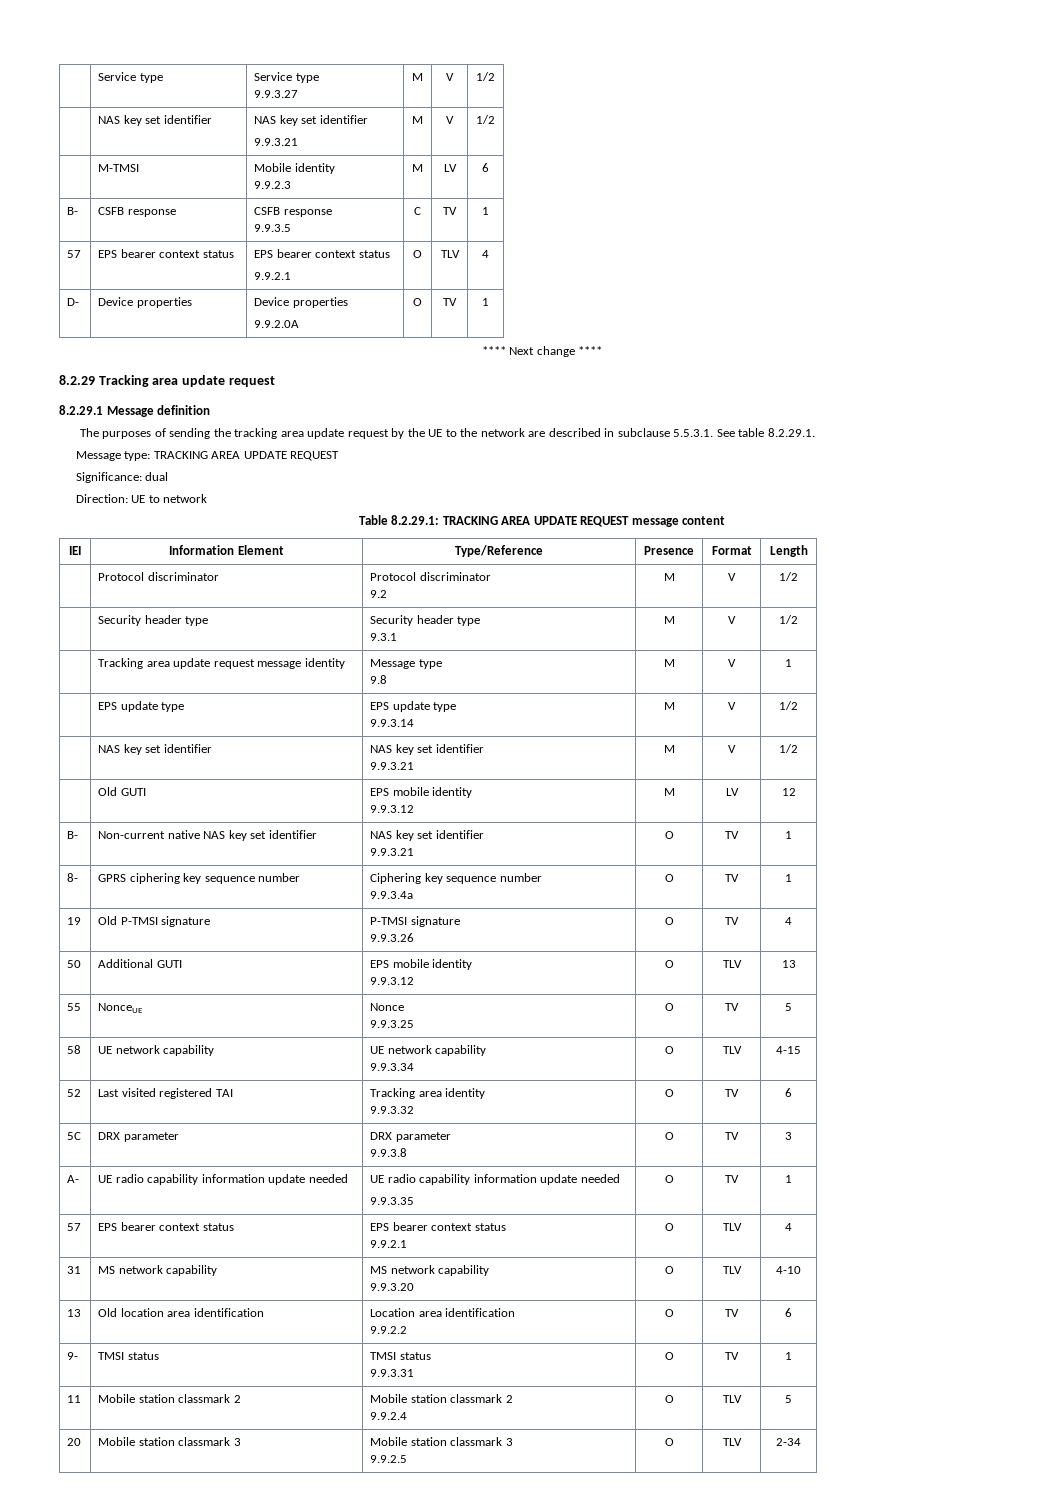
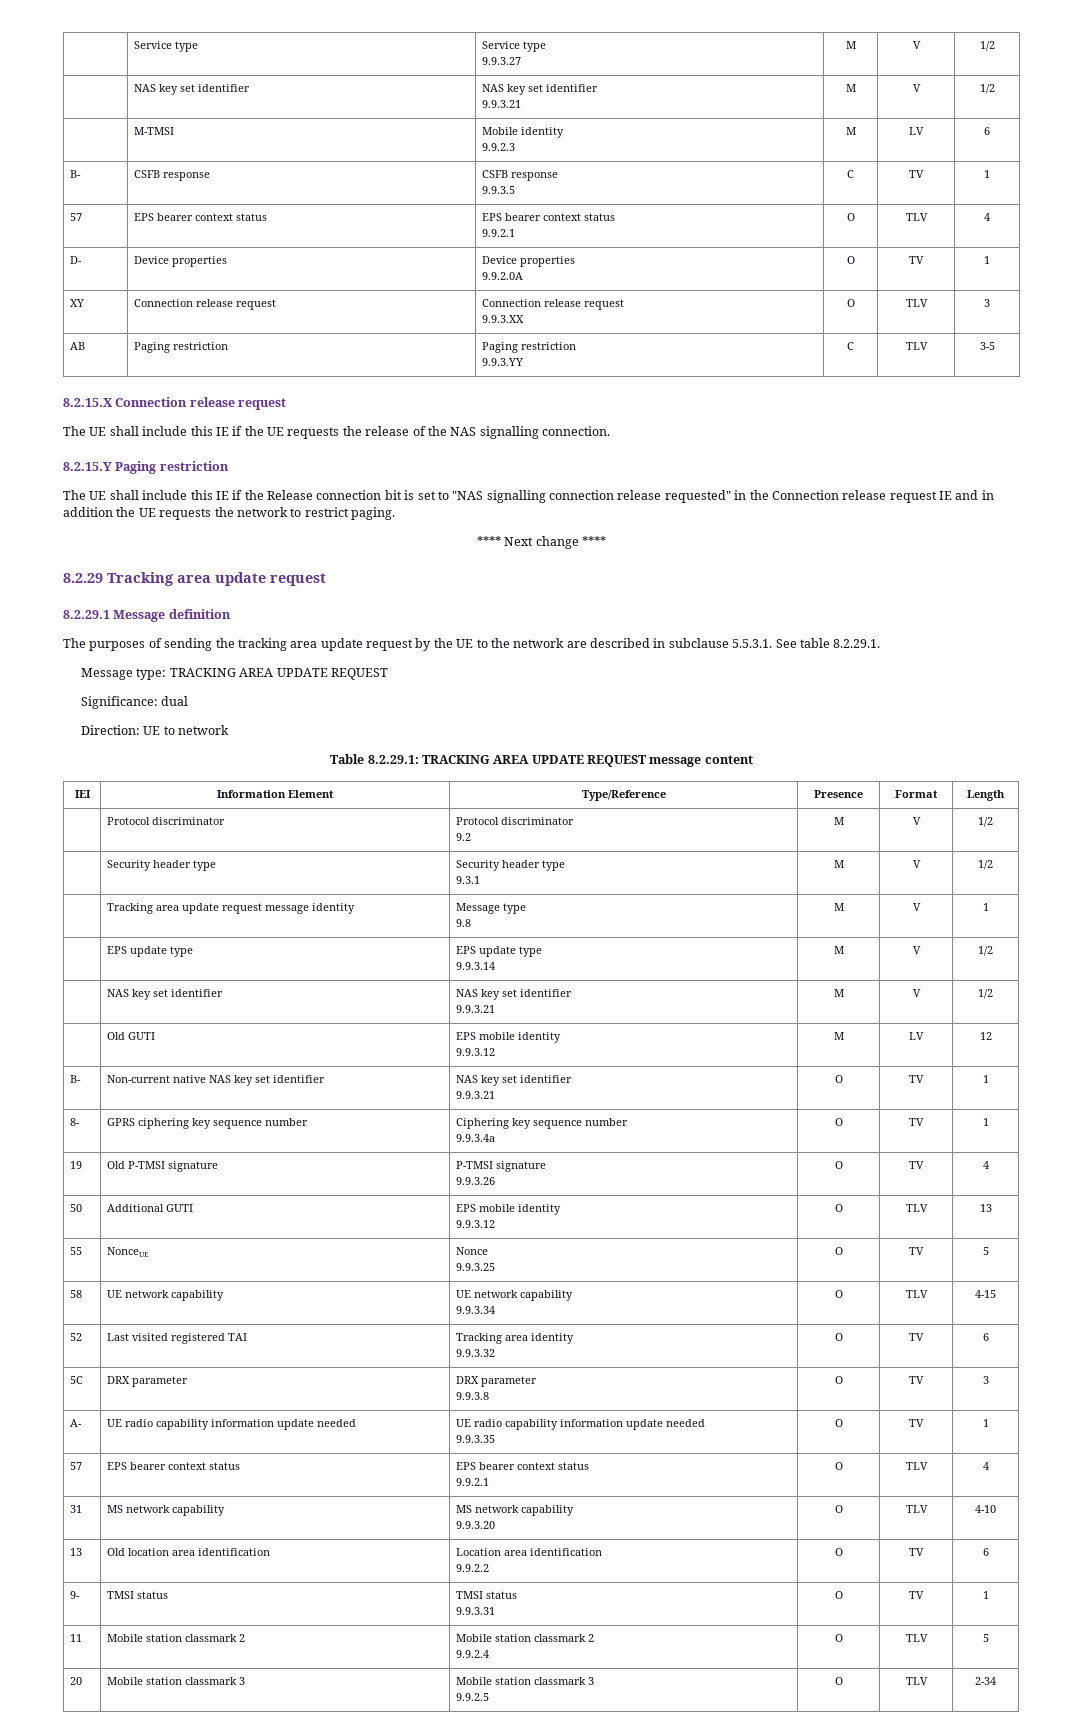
+ XY | Connection release request | Connection release request
+ 9.9.3.XX | O | TLV | 3
+ AB | Paging restriction | Paging restriction
+ 9.9.3.YY | C | TLV | 3-5
+ 8.2.15.X Connection release request
+ The UE shall include this IE if the UE requests the release of the NAS signalling connection.
+ 8.2.15.Y Paging restriction
+ The UE shall include this IE if the Release connection bit is set to "NAS signalling connection release requested" in the Connection release request IE and in addition the UE requests the network to restrict paging.

